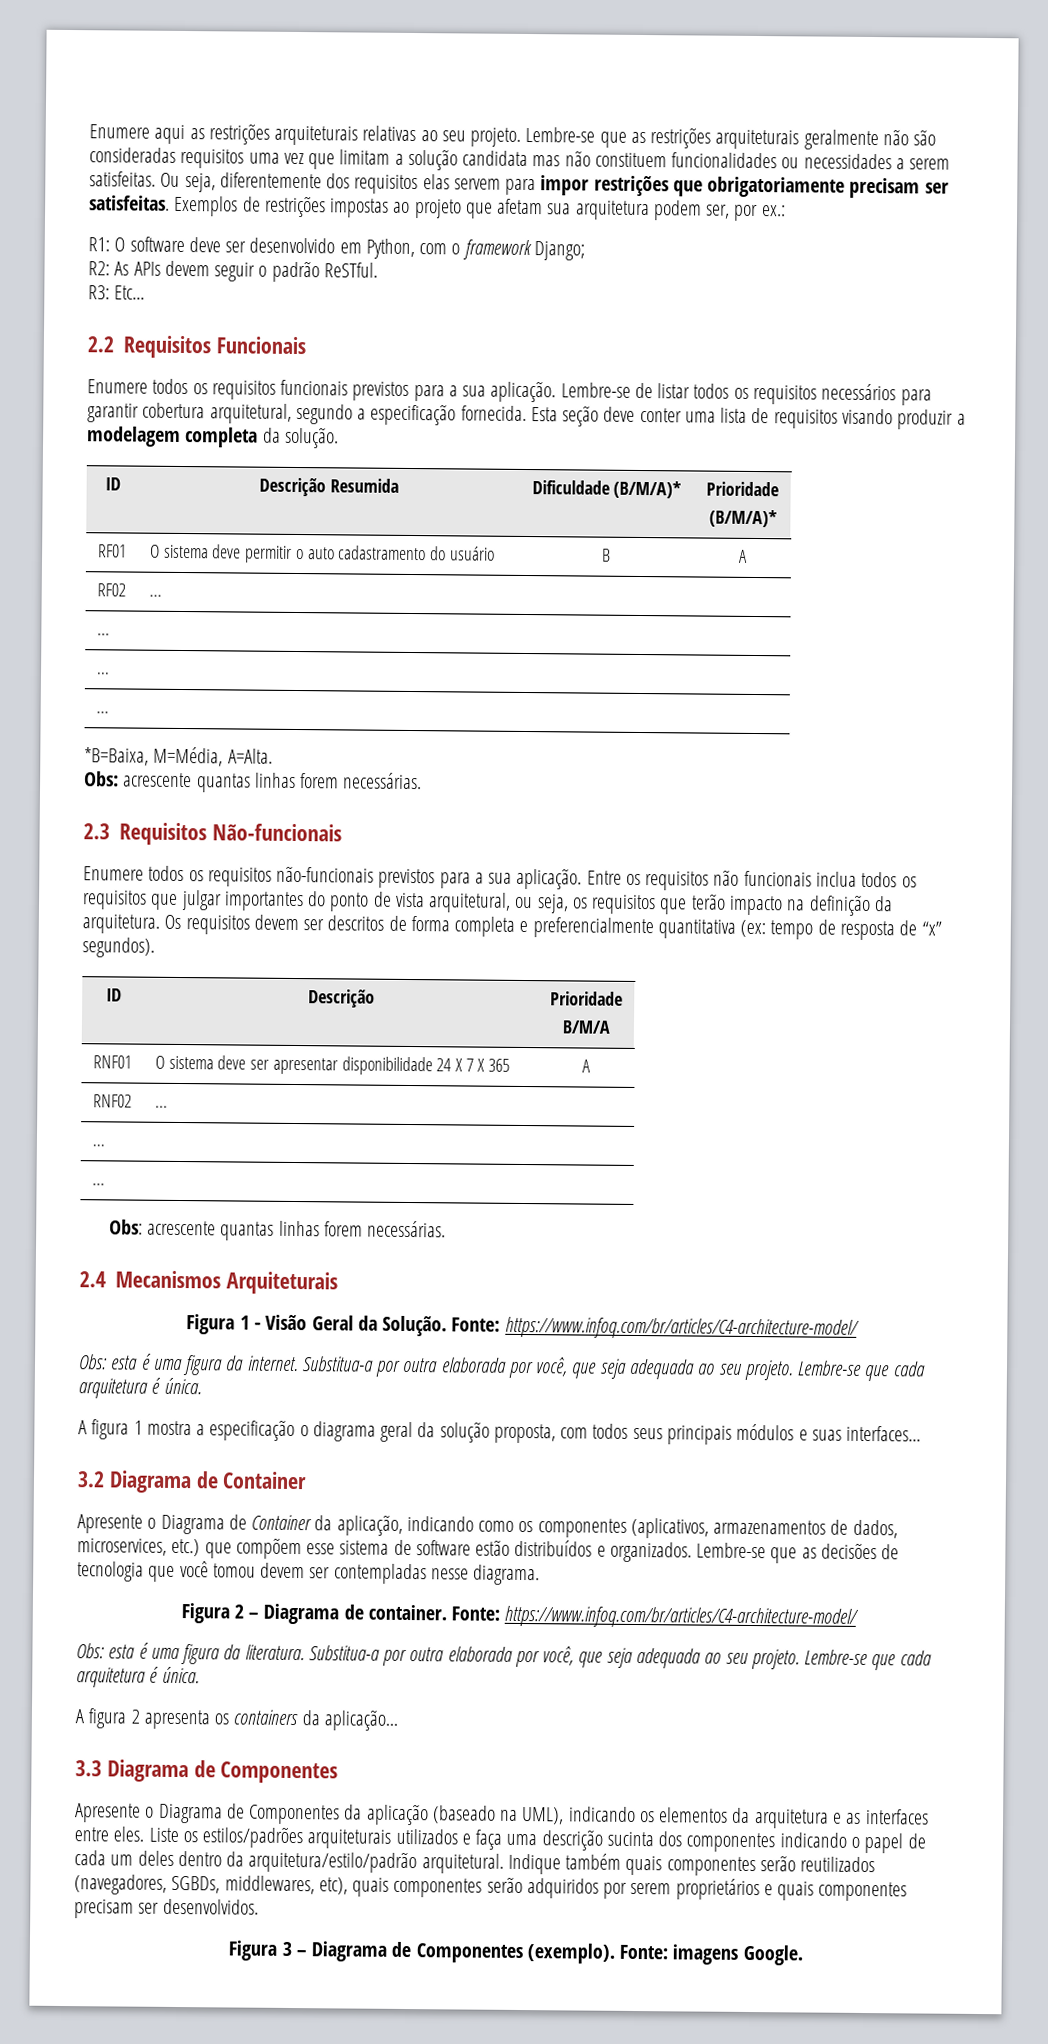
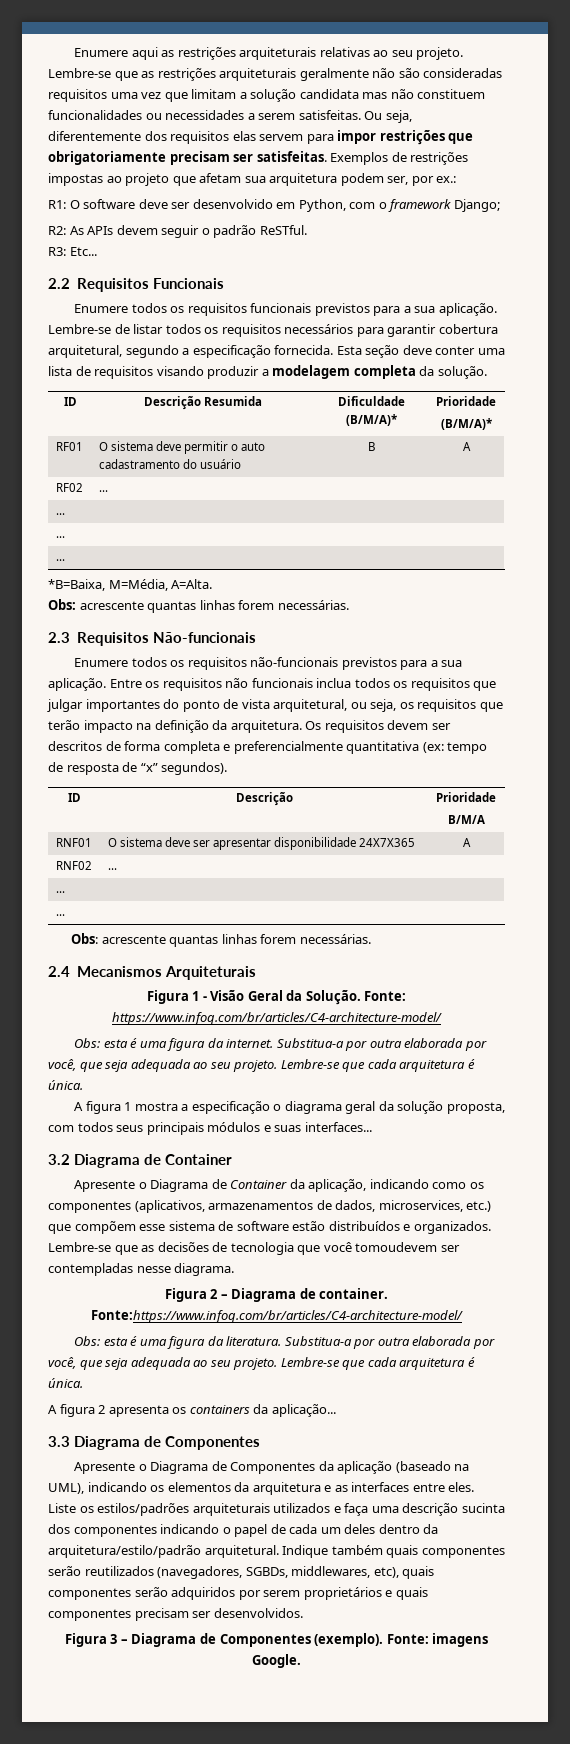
- RNF01 | O sistema deve ser apresentar disponibilidade 24 X 7 X 365 | A
+ RNF01 | O sistema deve ser apresentar disponibilidade 24X7X365 | A
- Lembre-se que as decisões de tecnologia que você tomou devem ser contempladas nesse diagrama.
+ Lembre-se que as decisões de tecnologia que você tomoudevem ser contempladas nesse diagrama.
- Figura 2 – Diagrama de container. Fonte: https://www.infoq.com/br/articles/C4-architecture-model/
+ Figura 2 – Diagrama de container. Fonte:https://www.infoq.com/br/articles/C4-architecture-model/

